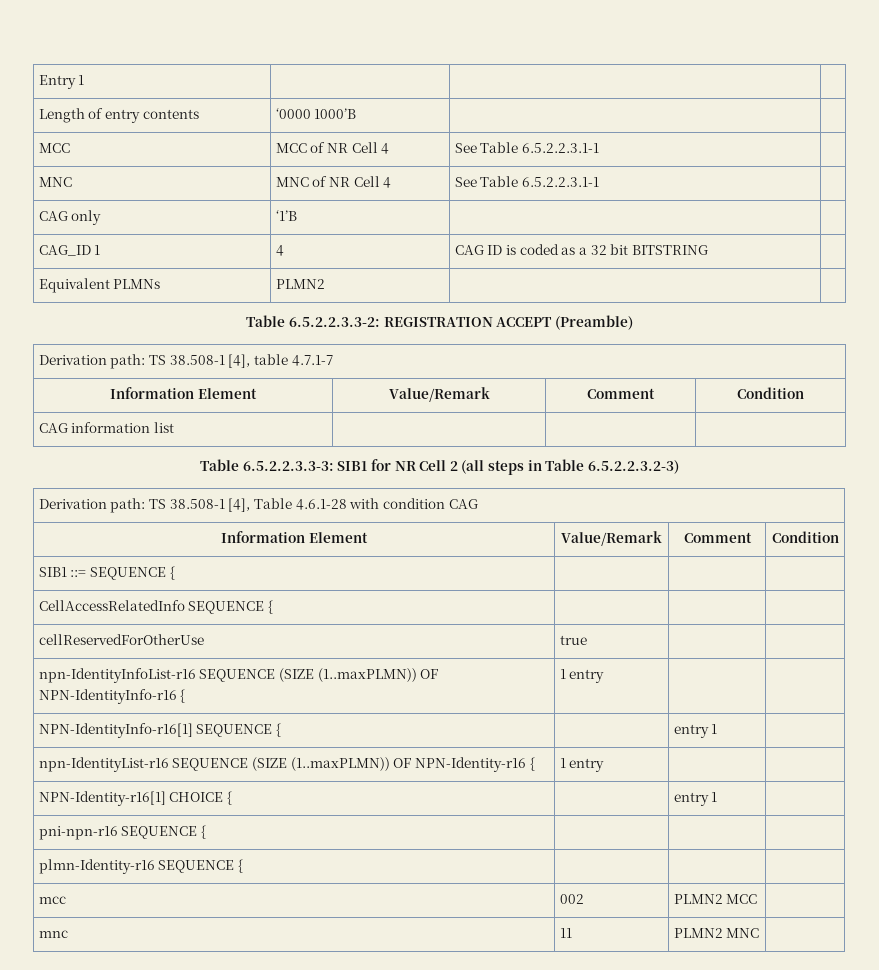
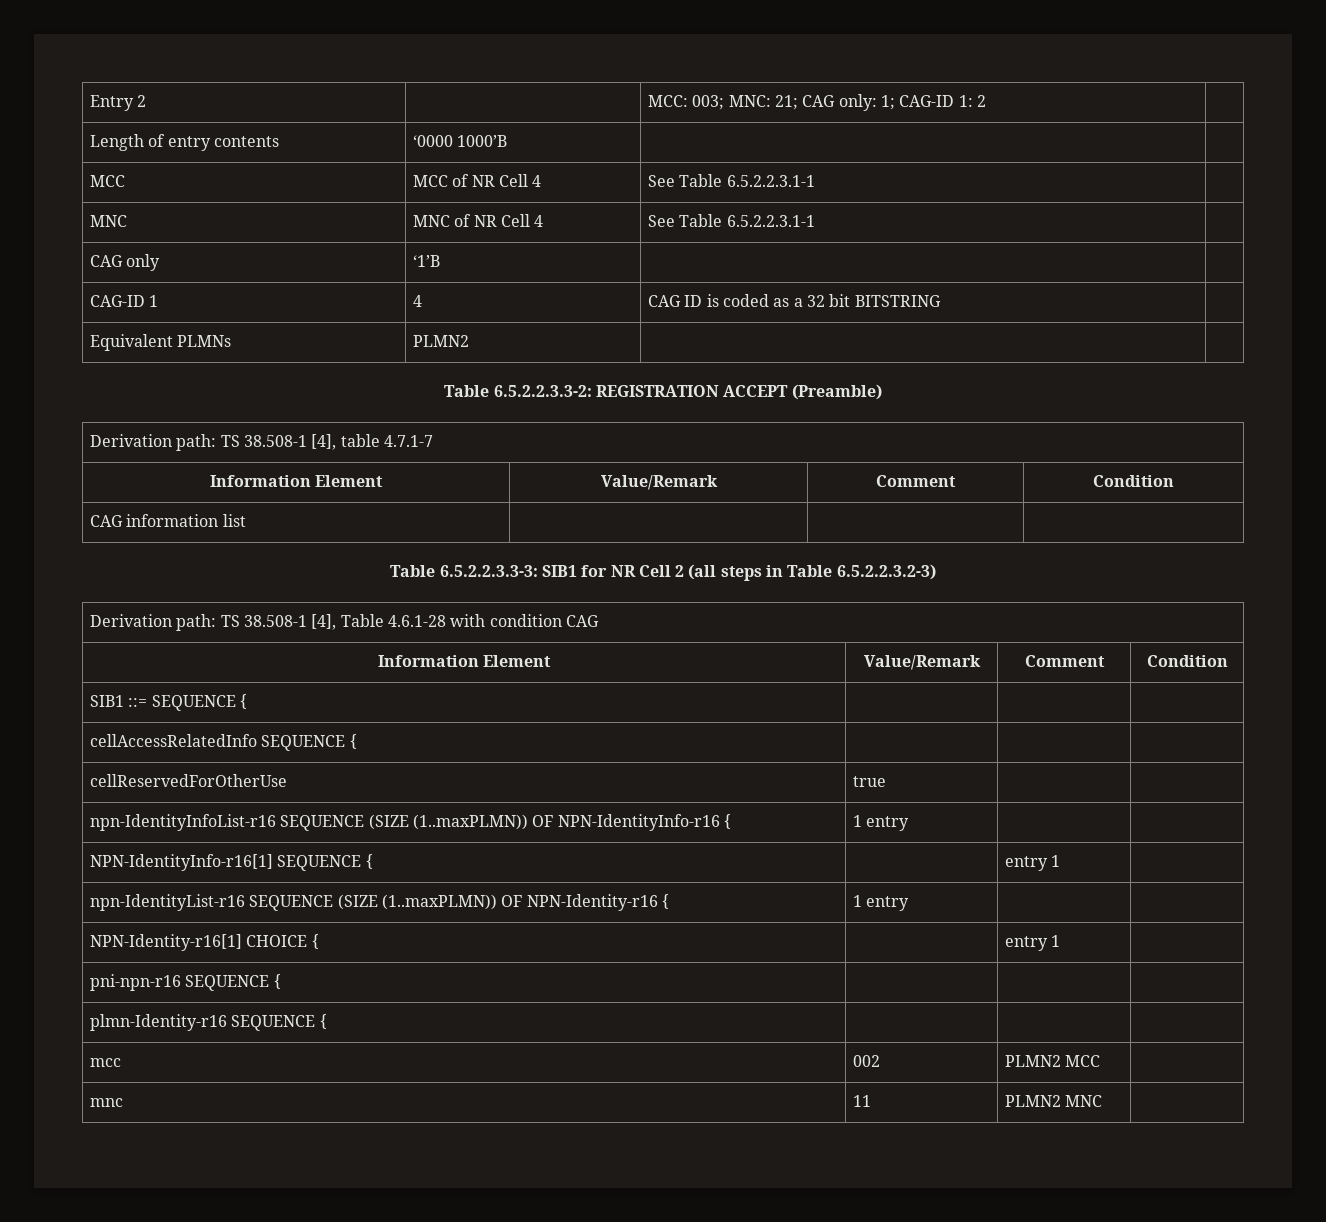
- Entry 1 | | |
+ Entry 2 | | MCC: 003; MNC: 21; CAG only: 1; CAG-ID 1: 2 |
- CAG_ID 1 | 4 | CAG ID is coded as a 32 bit BITSTRING |
+ CAG-ID 1 | 4 | CAG ID is coded as a 32 bit BITSTRING |
- CellAccessRelatedInfo SEQUENCE { | | |
+ cellAccessRelatedInfo SEQUENCE { | | |

